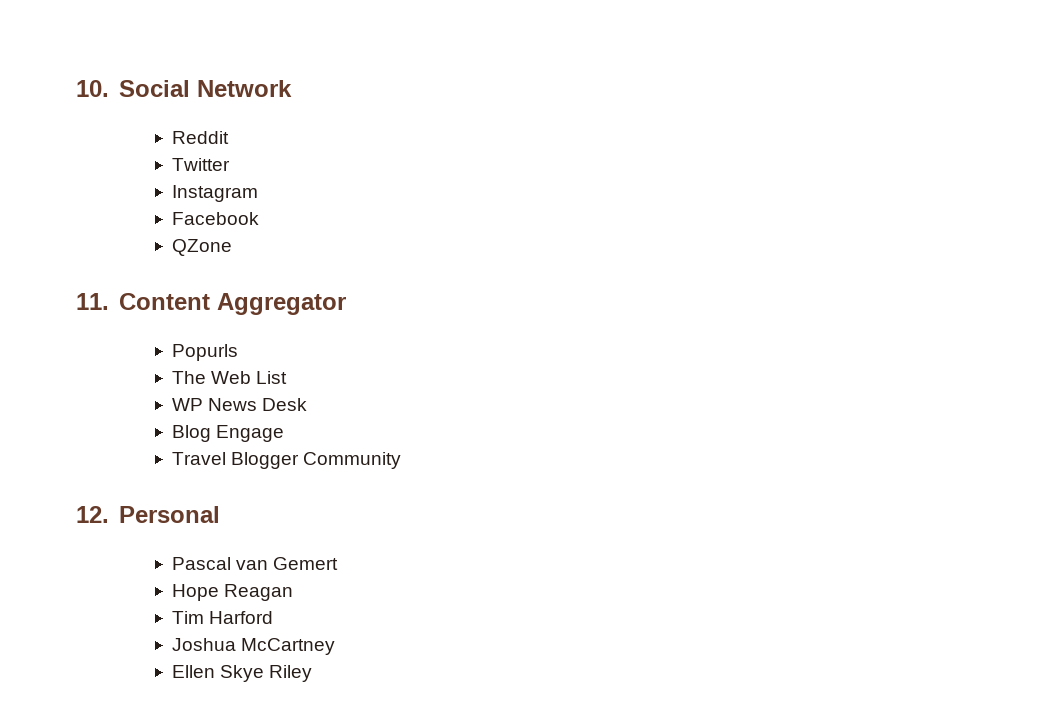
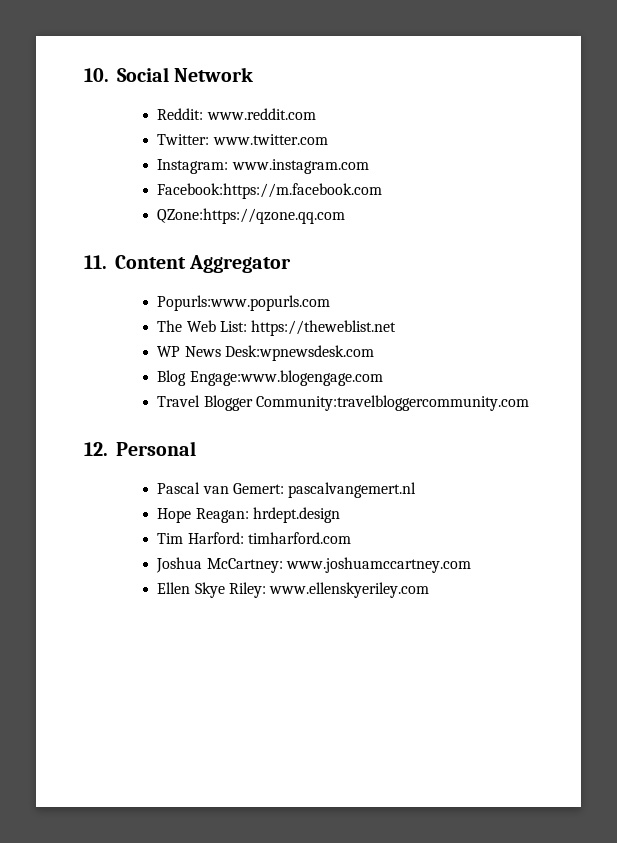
- Reddit
- Twitter
- Instagram
- Facebook
- QZone
+ Reddit: www.reddit.com
+ Twitter: www.twitter.com
+ Instagram: www.instagram.com
+ Facebook:https://m.facebook.com
+ QZone:https://qzone.qq.com
- Popurls
+ Popurls:www.popurls.com
- The Web List
+ The Web List: https://theweblist.net
- WP News Desk
+ WP News Desk:wpnewsdesk.com
- Blog Engage
+ Blog Engage:www.blogengage.com
- Travel Blogger Community
+ Travel Blogger Community:travelbloggercommunity.com
- Pascal van Gemert
+ Pascal van Gemert: pascalvangemert.nl
- Hope Reagan
+ Hope Reagan: hrdept.design
- Tim Harford
+ Tim Harford: timharford.com
- Joshua McCartney
+ Joshua McCartney: www.joshuamccartney.com
- Ellen Skye Riley
+ Ellen Skye Riley: www.ellenskyeriley.com

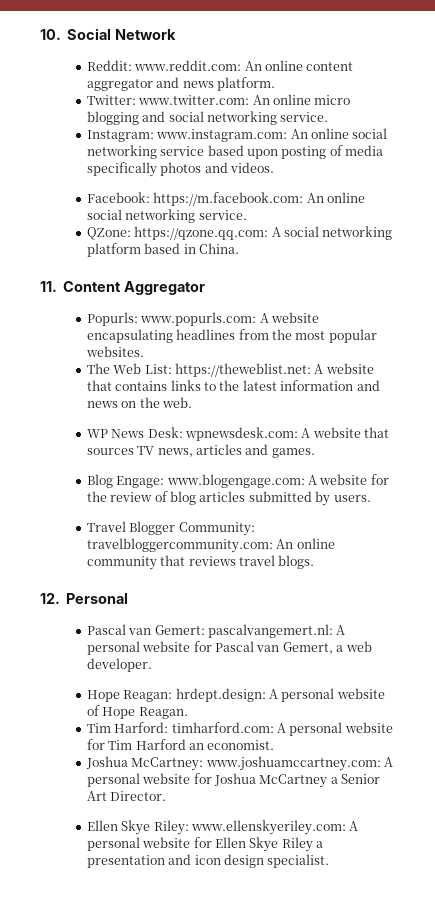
- Reddit: www.reddit.com
- Twitter: www.twitter.com
- Instagram: www.instagram.com
- Facebook:https://m.facebook.com
- QZone:https://qzone.qq.com
+ Reddit: www.reddit.com: An online content aggregator and news platform.
+ Twitter: www.twitter.com: An online micro blogging and social networking service.
+ Instagram: www.instagram.com: An online social networking service based upon posting of media specifically photos and videos.
+ Facebook: https://m.facebook.com: An online social networking service.
+ QZone: https://qzone.qq.com: A social networking platform based in China.
  11. Content Aggregator
- Popurls:www.popurls.com
- The Web List: https://theweblist.net
- WP News Desk:wpnewsdesk.com
- Blog Engage:www.blogengage.com
- Travel Blogger Community:travelbloggercommunity.com
+ Popurls: www.popurls.com: A website encapsulating headlines from the most popular websites.
+ The Web List: https://theweblist.net: A website that contains links to the latest information and news on the web.
+ WP News Desk: wpnewsdesk.com: A website that sources TV news, articles and games.
+ Blog Engage: www.blogengage.com: A website for the review of blog articles submitted by users.
+ Travel Blogger Community: travelbloggercommunity.com: An online community that reviews travel blogs.
- Pascal van Gemert: pascalvangemert.nl
- Hope Reagan: hrdept.design
- Tim Harford: timharford.com
- Joshua McCartney: www.joshuamccartney.com
- Ellen Skye Riley: www.ellenskyeriley.com
+ Pascal van Gemert: pascalvangemert.nl: A personal website for Pascal van Gemert, a web developer.
+ Hope Reagan: hrdept.design: A personal website of Hope Reagan.
+ Tim Harford: timharford.com: A personal website for Tim Harford an economist.
+ Joshua McCartney: www.joshuamccartney.com: A personal website for Joshua McCartney a Senior Art Director.
+ Ellen Skye Riley: www.ellenskyeriley.com: A personal website for Ellen Skye Riley a presentation and icon design specialist.

